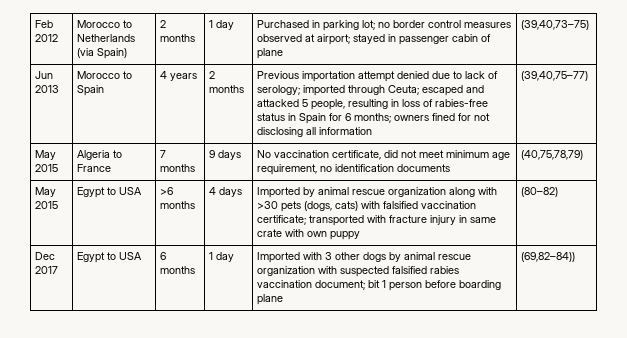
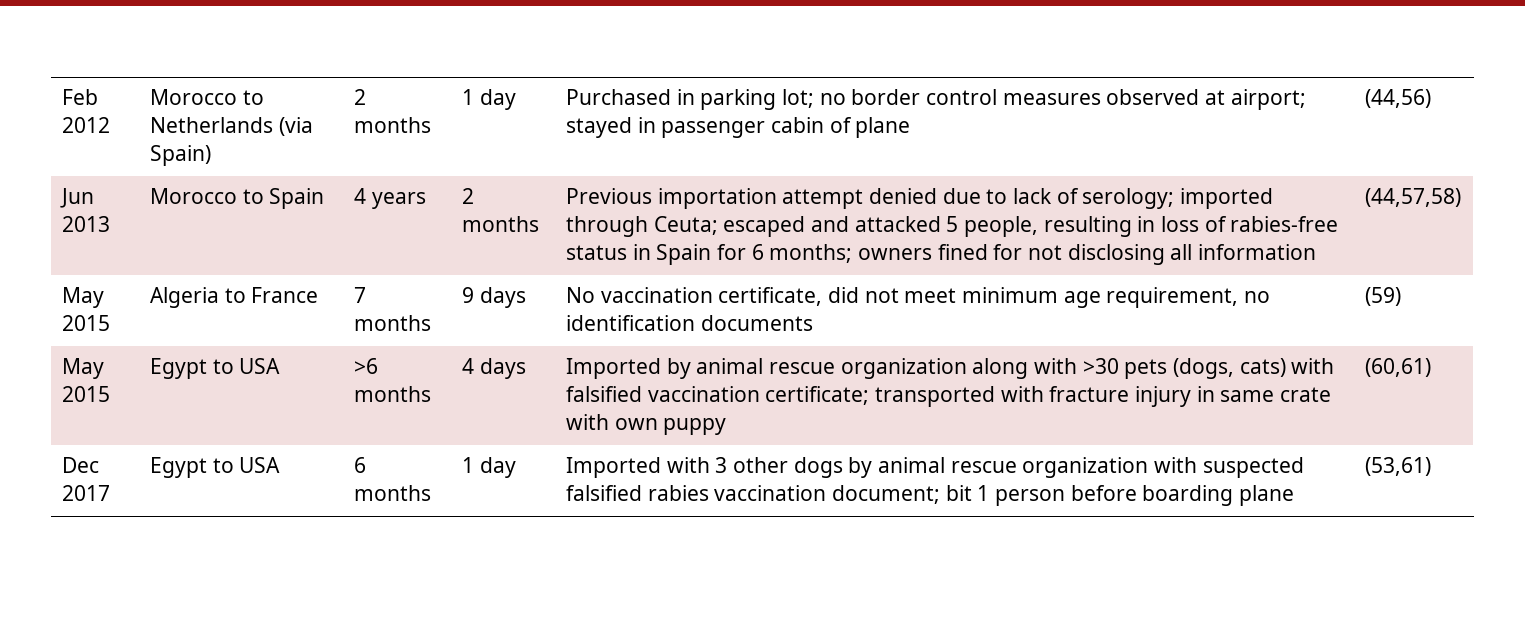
- Feb 2012 | Morocco to Netherlands (via Spain) | 2 months | 1 day | Purchased in parking lot; no border control measures observed at airport; stayed in passenger cabin of plane | (39,40,73–75)
+ Feb 2012 | Morocco to Netherlands (via Spain) | 2 months | 1 day | Purchased in parking lot; no border control measures observed at airport; stayed in passenger cabin of plane | (44,56)
- (39,40,75–77)
+ (44,57,58)
- May 2015 | Algeria to France | 7 months | 9 days | No vaccination certificate, did not meet minimum age requirement, no identification documents | (40,75,78,79)
+ May 2015 | Algeria to France | 7 months | 9 days | No vaccination certificate, did not meet minimum age requirement, no identification documents | (59)
- May 2015 | Egypt to USA | >6 months | 4 days | Imported by animal rescue organization along with >30 pets (dogs, cats) with falsified vaccination certificate; transported with fracture injury in same crate with own puppy | (80–82)
+ May 2015 | Egypt to USA | >6 months | 4 days | Imported by animal rescue organization along with >30 pets (dogs, cats) with falsified vaccination certificate; transported with fracture injury in same crate with own puppy | (60,61)
- Dec 2017 | Egypt to USA | 6 months | 1 day | Imported with 3 other dogs by animal rescue organization with suspected falsified rabies vaccination document; bit 1 person before boarding plane | (69,82–84))
+ Dec 2017 | Egypt to USA | 6 months | 1 day | Imported with 3 other dogs by animal rescue organization with suspected falsified rabies vaccination document; bit 1 person before boarding plane | (53,61)

